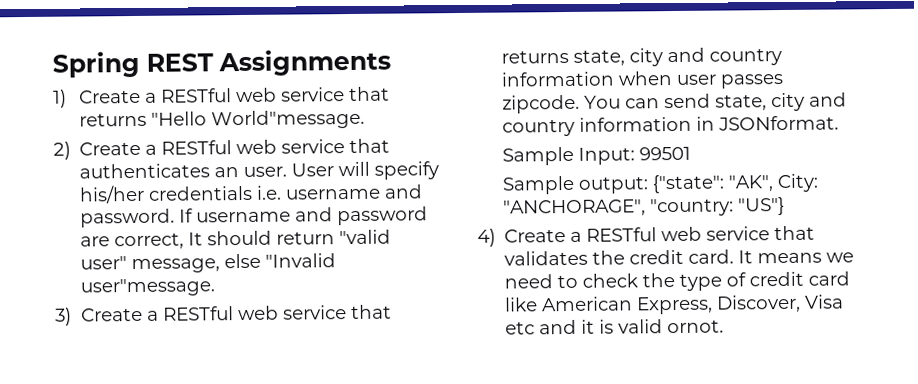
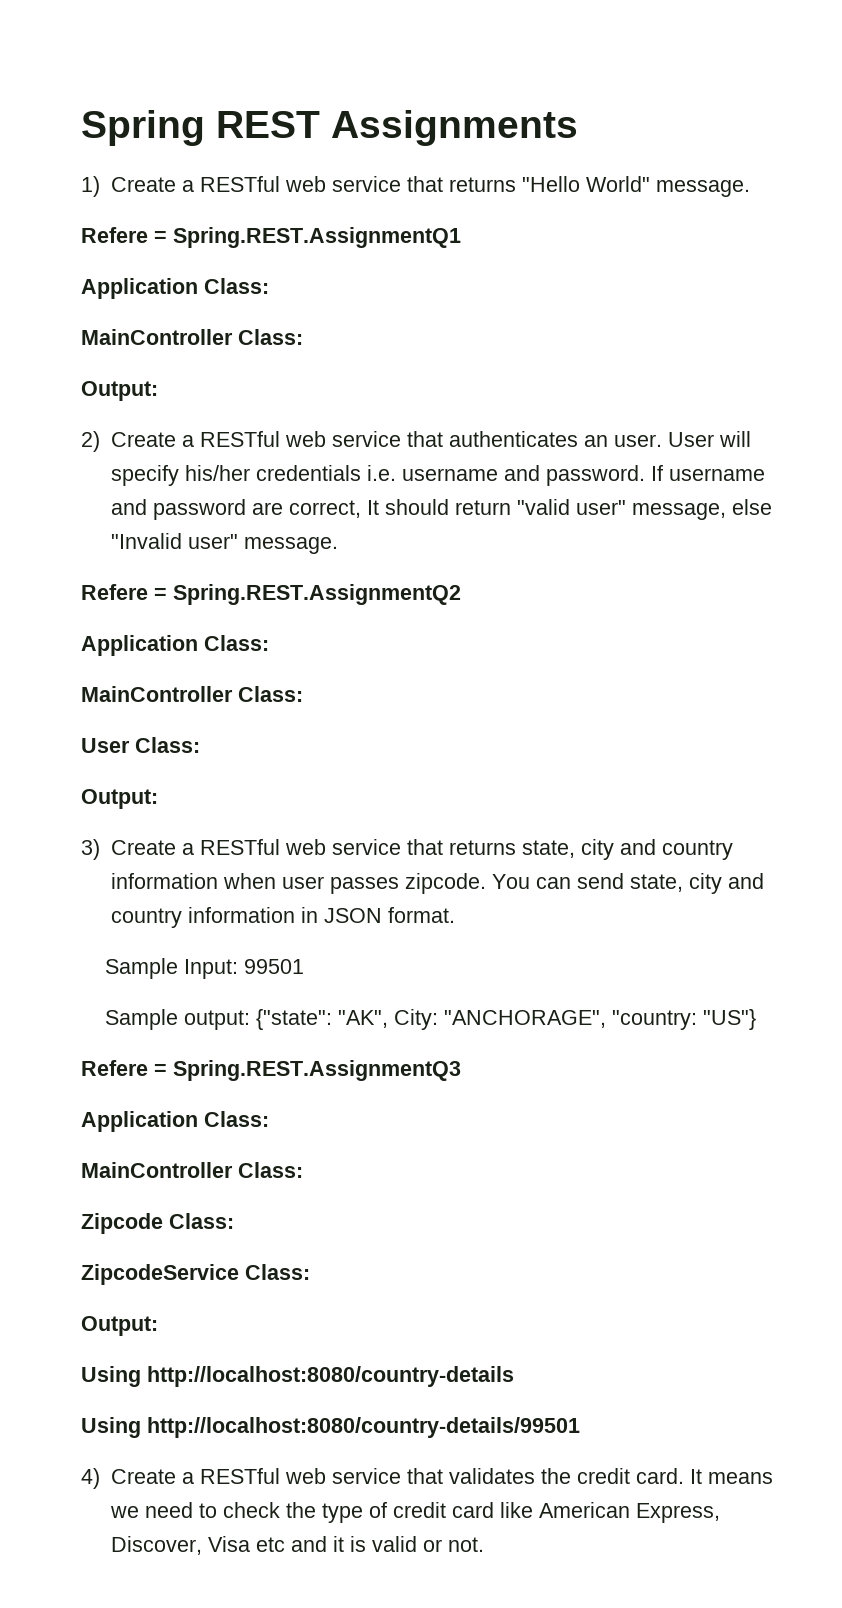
- 1) Create a RESTful web service that returns "Hello World"message.
+ 1) Create a RESTful web service that returns "Hello World" message.
+ Refere = Spring.REST.AssignmentQ1
+ Application Class:
+ MainController Class:
+ Output:
- If username and password are correct, It should return "valid user" message, else "Invalid user"message.
+ If username and password are correct, It should return "valid user" message, else "Invalid user" message.
+ Refere = Spring.REST.AssignmentQ2
+ Application Class:
+ MainController Class:
+ User Class:
+ Output:
- You can send state, city and country information in JSONformat.
+ You can send state, city and country information in JSON format.
+ Refere = Spring.REST.AssignmentQ3
+ Application Class:
+ MainController Class:
+ Zipcode Class:
+ ZipcodeService Class:
+ Output:
+ Using http://localhost:8080/country-details
+ Using http://localhost:8080/country-details/99501
- It means we need to check the type of credit card like American Express, Discover, Visa etc and it is valid ornot.
+ It means we need to check the type of credit card like American Express, Discover, Visa etc and it is valid or not.

